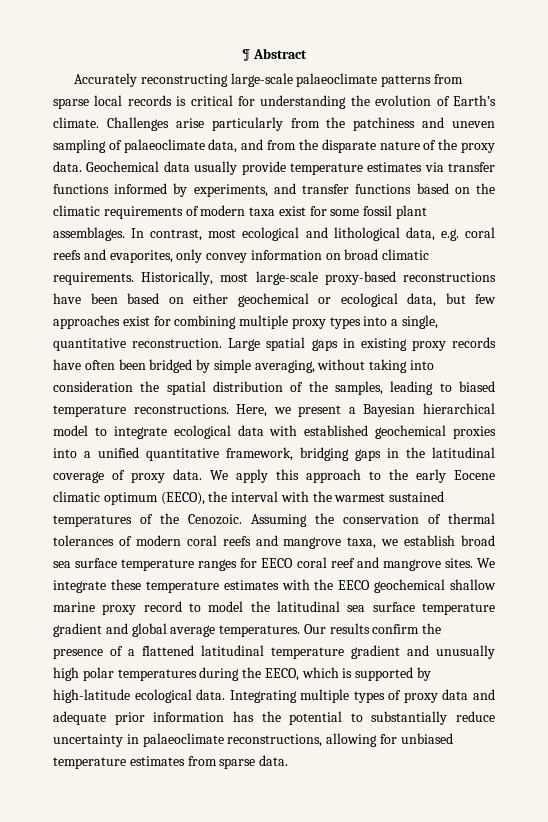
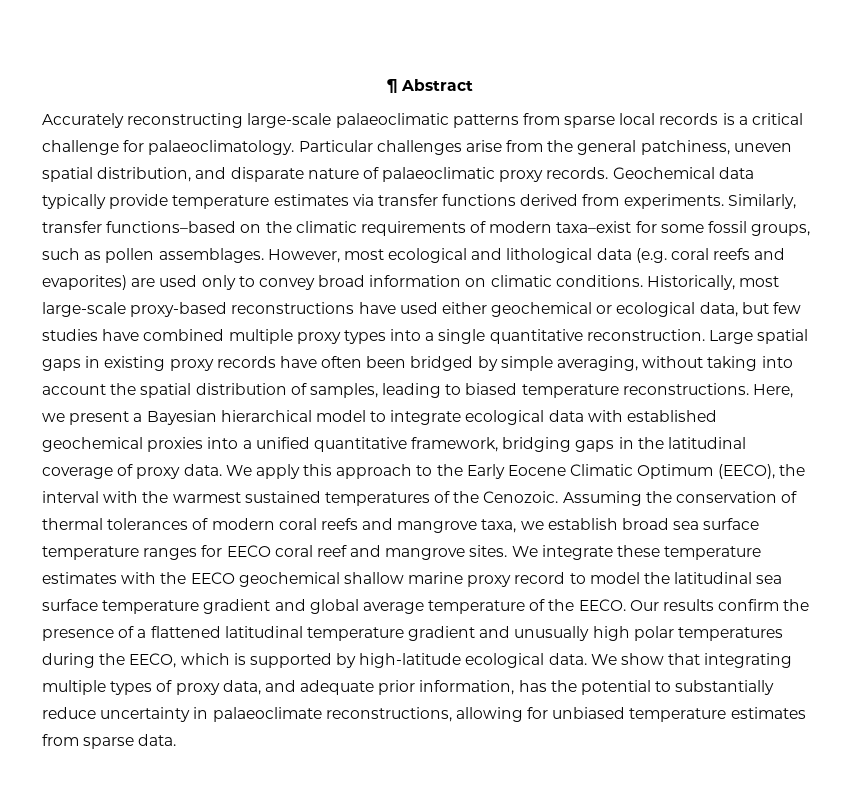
- Accurately reconstructing large-scale palaeoclimate patterns from sparse local records is critical for understanding the evolution of Earth’s climate. Challenges arise particularly from the patchiness and uneven sampling of palaeoclimate data, and from the disparate nature of the proxy data.
+ Accurately reconstructing large-scale palaeoclimatic patterns from sparse local records is a critical challenge for palaeoclimatology. Particular challenges arise from the general patchiness, uneven spatial distribution, and disparate nature of palaeoclimatic proxy records.
- Geochemical data usually provide temperature estimates via transfer functions informed by experiments, and transfer functions based on the climatic requirements of modern taxa exist for some fossil plant assemblages. In contrast, most ecological and lithological data, e.g. coral reefs and evaporites, only convey information on broad climatic requirements.
+ Geochemical data typically provide temperature estimates via transfer functions derived from experiments. Similarly, transfer functions–based on the climatic requirements of modern taxa–exist for some fossil groups, such as pollen assemblages. However, most ecological and lithological data (e.g. coral reefs and evaporites) are used only to convey broad information on climatic conditions.
- Historically, most large-scale proxy-based reconstructions have been based on either geochemical or ecological data, but few approaches exist for combining multiple proxy types into a single, quantitative reconstruction.
+ Historically, most large-scale proxy-based reconstructions have used either geochemical or ecological data, but few studies have combined multiple proxy types into a single quantitative reconstruction.
- Large spatial gaps in existing proxy records have often been bridged by simple averaging, without taking into consideration the spatial distribution of the samples, leading to biased temperature reconstructions.
+ Large spatial gaps in existing proxy records have often been bridged by simple averaging, without taking into account the spatial distribution of samples, leading to biased temperature reconstructions.
- We apply this approach to the early Eocene climatic optimum (EECO), the interval with the warmest sustained temperatures of the Cenozoic.
+ We apply this approach to the Early Eocene Climatic Optimum (EECO), the interval with the warmest sustained temperatures of the Cenozoic.
- We integrate these temperature estimates with the EECO geochemical shallow marine proxy record to model the latitudinal sea surface temperature gradient and global average temperatures.
+ We integrate these temperature estimates with the EECO geochemical shallow marine proxy record to model the latitudinal sea surface temperature gradient and global average temperature of the EECO.
- Integrating multiple types of proxy data and adequate prior information has the potential to substantially reduce uncertainty in palaeoclimate reconstructions, allowing for unbiased temperature estimates from sparse data.
+ We show that integrating multiple types of proxy data, and adequate prior information, has the potential to substantially reduce uncertainty in palaeoclimate reconstructions, allowing for unbiased temperature estimates from sparse data.

